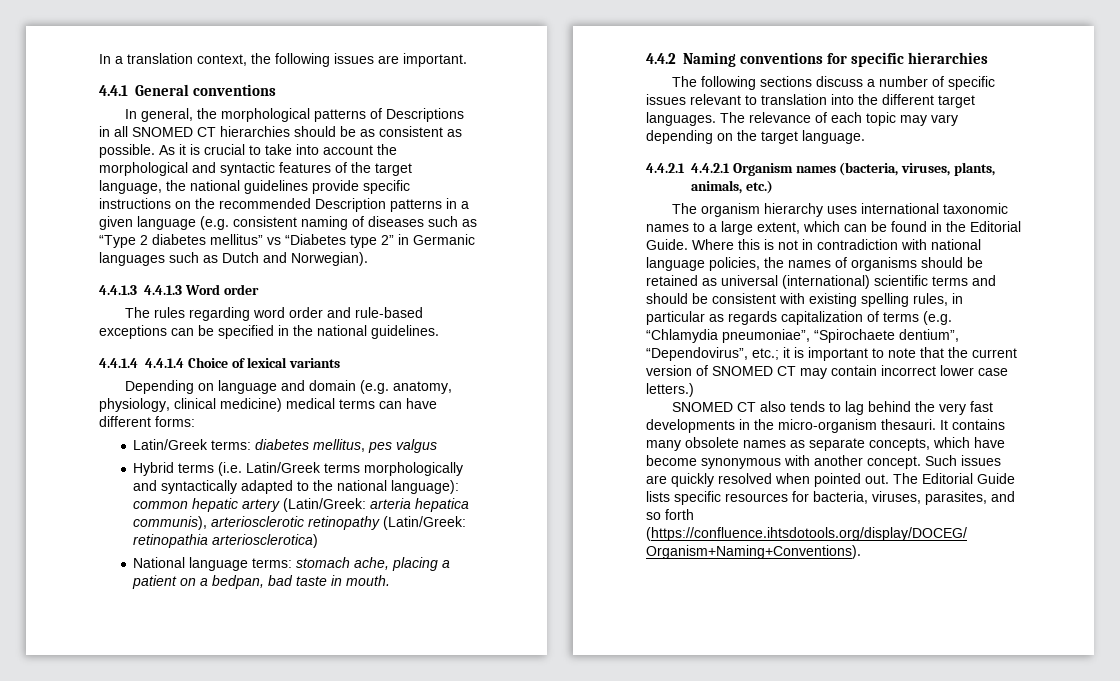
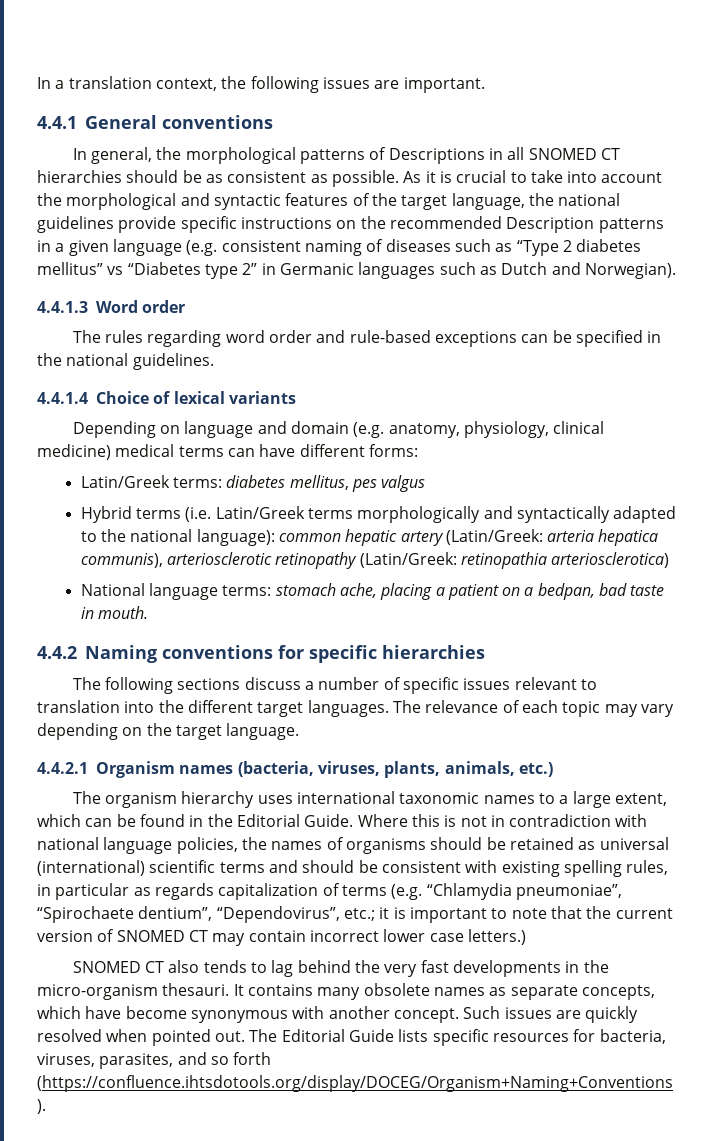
- 4.4.1.3 4.4.1.3 Word order
+ 4.4.1.3 Word order
- 4.4.1.4 4.4.1.4 Choice of lexical variants
+ 4.4.1.4 Choice of lexical variants
- 4.4.2.1 4.4.2.1 Organism names (bacteria, viruses, plants, animals, etc.)
+ 4.4.2.1 Organism names (bacteria, viruses, plants, animals, etc.)

